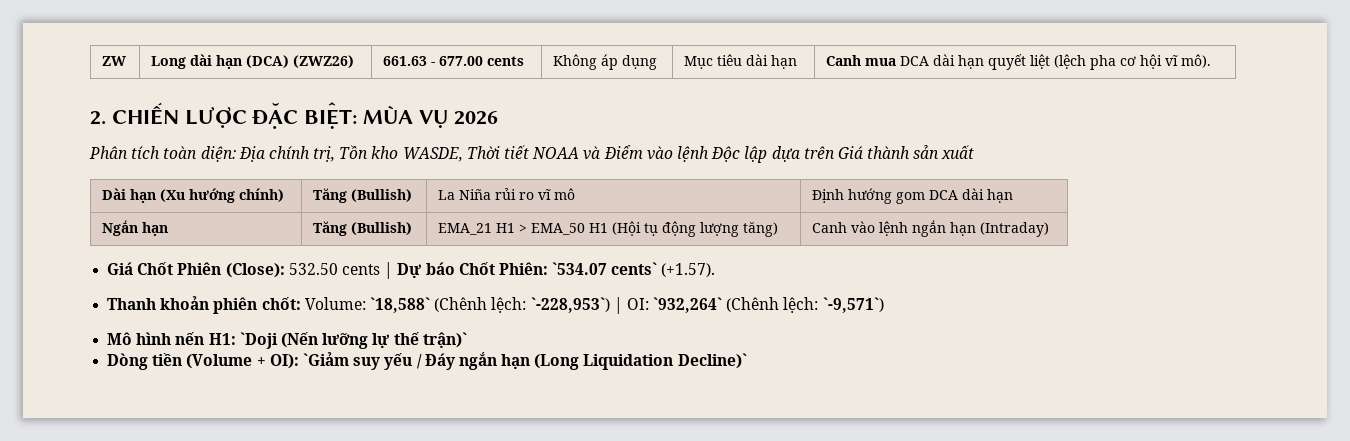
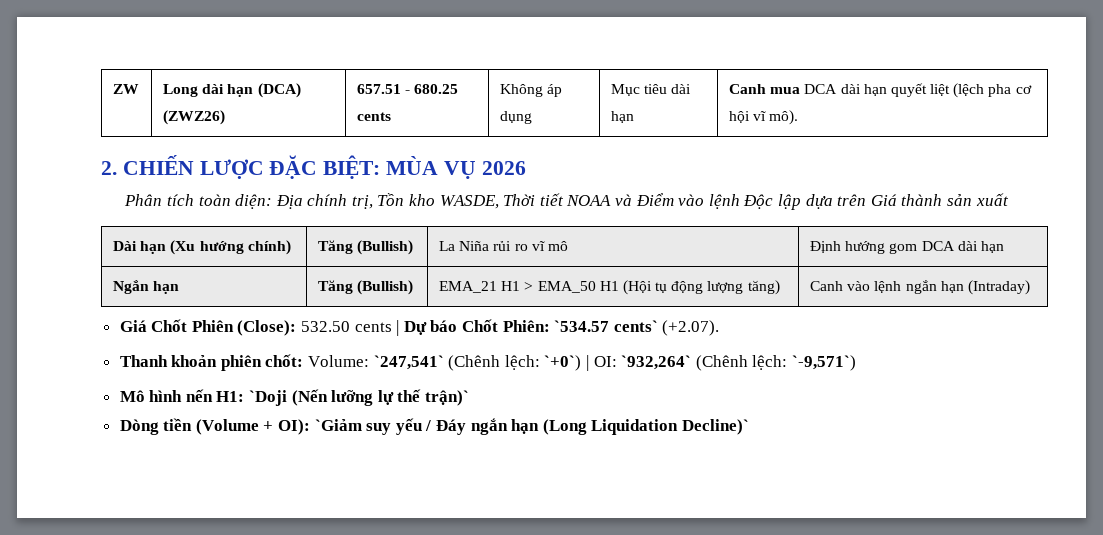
- ZW | Long dài hạn (DCA) (ZWZ26) | 661.63 - 677.00 cents | Không áp dụng | Mục tiêu dài hạn | Canh mua DCA dài hạn quyết liệt (lệch pha cơ hội vĩ mô).
+ ZW | Long dài hạn (DCA) (ZWZ26) | 657.51 - 680.25 cents | Không áp dụng | Mục tiêu dài hạn | Canh mua DCA dài hạn quyết liệt (lệch pha cơ hội vĩ mô).
- Giá Chốt Phiên (Close): 532.50 cents | Dự báo Chốt Phiên: `534.07 cents` (+1.57).
+ Giá Chốt Phiên (Close): 532.50 cents | Dự báo Chốt Phiên: `534.57 cents` (+2.07).
- Thanh khoản phiên chốt: Volume: `18,588` (Chênh lệch: `-228,953`) | OI: `932,264` (Chênh lệch: `-9,571`)
+ Thanh khoản phiên chốt: Volume: `247,541` (Chênh lệch: `+0`) | OI: `932,264` (Chênh lệch: `-9,571`)

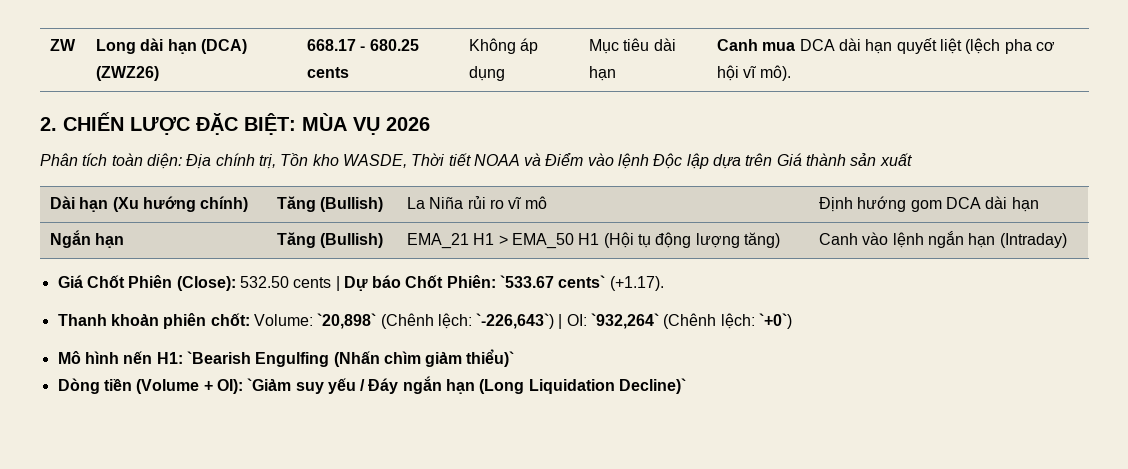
- ZW | Long dài hạn (DCA) (ZWZ26) | 657.51 - 680.25 cents | Không áp dụng | Mục tiêu dài hạn | Canh mua DCA dài hạn quyết liệt (lệch pha cơ hội vĩ mô).
+ ZW | Long dài hạn (DCA) (ZWZ26) | 668.17 - 680.25 cents | Không áp dụng | Mục tiêu dài hạn | Canh mua DCA dài hạn quyết liệt (lệch pha cơ hội vĩ mô).
- Giá Chốt Phiên (Close): 532.50 cents | Dự báo Chốt Phiên: `534.57 cents` (+2.07).
+ Giá Chốt Phiên (Close): 532.50 cents | Dự báo Chốt Phiên: `533.67 cents` (+1.17).
- Thanh khoản phiên chốt: Volume: `247,541` (Chênh lệch: `+0`) | OI: `932,264` (Chênh lệch: `-9,571`)
+ Thanh khoản phiên chốt: Volume: `20,898` (Chênh lệch: `-226,643`) | OI: `932,264` (Chênh lệch: `+0`)
- Mô hình nến H1: `Doji (Nến lưỡng lự thế trận)`
+ Mô hình nến H1: `Bearish Engulfing (Nhấn chìm giảm thiểu)`

